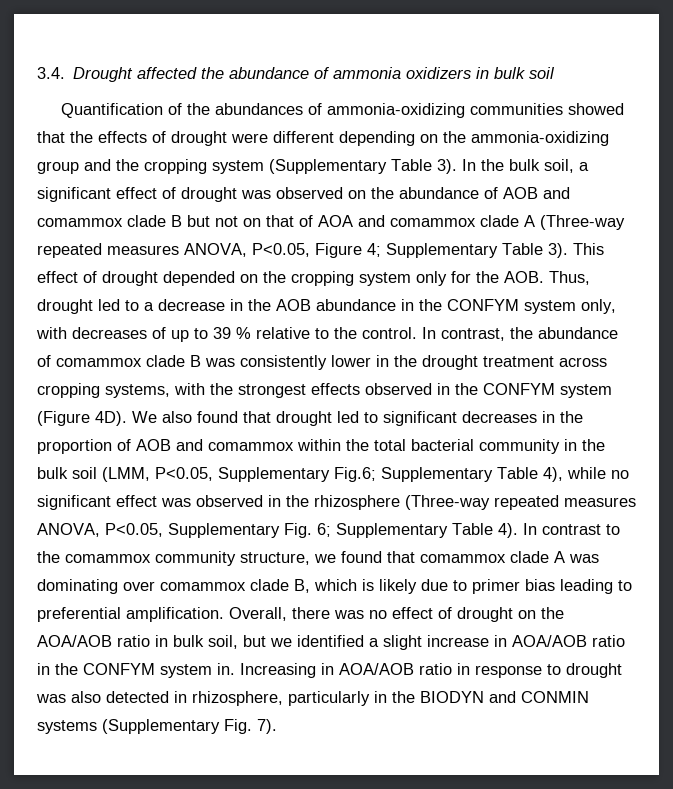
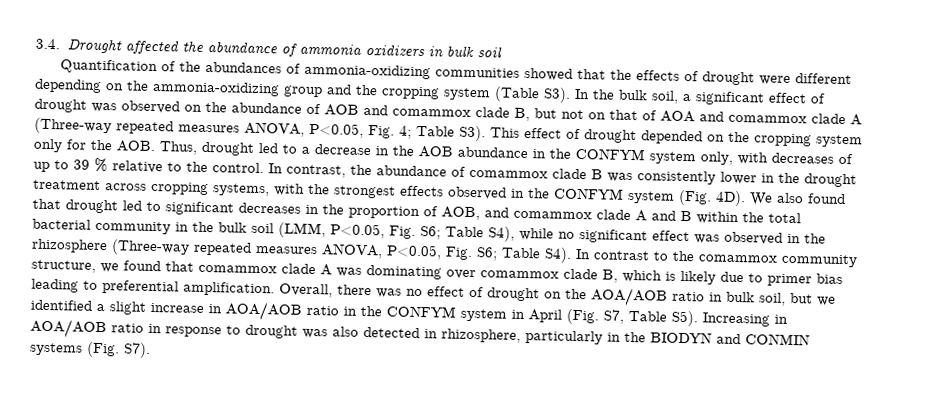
- Quantification of the abundances of ammonia-oxidizing communities showed that the effects of drought were different depending on the ammonia-oxidizing group and the cropping system (Supplementary Table 3). In the bulk soil, a significant effect of drought was observed on the abundance of AOB and comammox clade B but not on that of AOA and comammox clade A (Three-way repeated measures ANOVA, P<0.05, Figure 4; Supplementary Table 3). This effect of drought depended on the cropping system only for the AOB. Thus, drought led to a decrease in the AOB abundance in the CONFYM system only, with decreases of up to 39 % relative to the control.
+ Quantification of the abundances of ammonia-oxidizing communities showed that the effects of drought were different depending on the ammonia-oxidizing group and the cropping system (Table S3). In the bulk soil, a significant effect of drought was observed on the abundance of AOB and comammox clade B, but not on that of AOA and comammox clade A (Three-way repeated measures ANOVA, P<0.05, Fig. 4; Table S3). This effect of drought depended on the cropping system only for the AOB. Thus, drought led to a decrease in the AOB abundance in the CONFYM system only, with decreases of up to 39 % relative to the control.
- In contrast, the abundance of comammox clade B was consistently lower in the drought treatment across cropping systems, with the strongest effects observed in the CONFYM system (Figure 4D).
+ In contrast, the abundance of comammox clade B was consistently lower in the drought treatment across cropping systems, with the strongest effects observed in the CONFYM system (Fig. 4D).
- We also found that drought led to significant decreases in the proportion of AOB and comammox within the total bacterial community in the bulk soil (LMM, P<0.05, Supplementary Fig.6; Supplementary Table 4), while no significant effect was observed in the rhizosphere (Three-way repeated measures ANOVA, P<0.05, Supplementary Fig. 6; Supplementary Table 4). In contrast to the comammox community structure, we found that comammox clade A was dominating over comammox clade B, which is likely due to primer bias leading to preferential amplification.
+ We also found that drought led to significant decreases in the proportion of AOB, and comammox clade A and B within the total bacterial community in the bulk soil (LMM, P<0.05, Fig. S6; Table S4), while no significant effect was observed in the rhizosphere (Three-way repeated measures ANOVA, P<0.05, Fig. S6; Table S4). In contrast to the comammox community structure, we found that comammox clade A was dominating over comammox clade B, which is likely due to primer bias leading to preferential amplification.
- Overall, there was no effect of drought on the AOA/AOB ratio in bulk soil, but we identified a slight increase in AOA/AOB ratio in the CONFYM system in. Increasing in AOA/AOB ratio in response to drought was also detected in rhizosphere, particularly in the BIODYN and CONMIN systems (Supplementary Fig. 7).
+ Overall, there was no effect of drought on the AOA/AOB ratio in bulk soil, but we identified a slight increase in AOA/AOB ratio in the CONFYM system in April (Fig. S7, Table S5). Increasing in AOA/AOB ratio in response to drought was also detected in rhizosphere, particularly in the BIODYN and CONMIN systems (Fig. S7).

